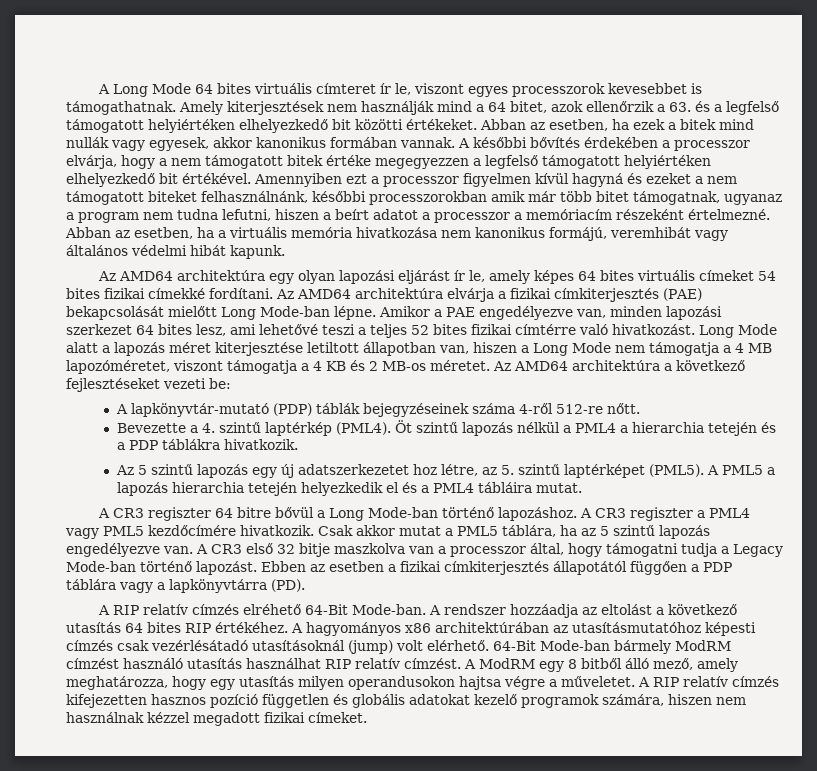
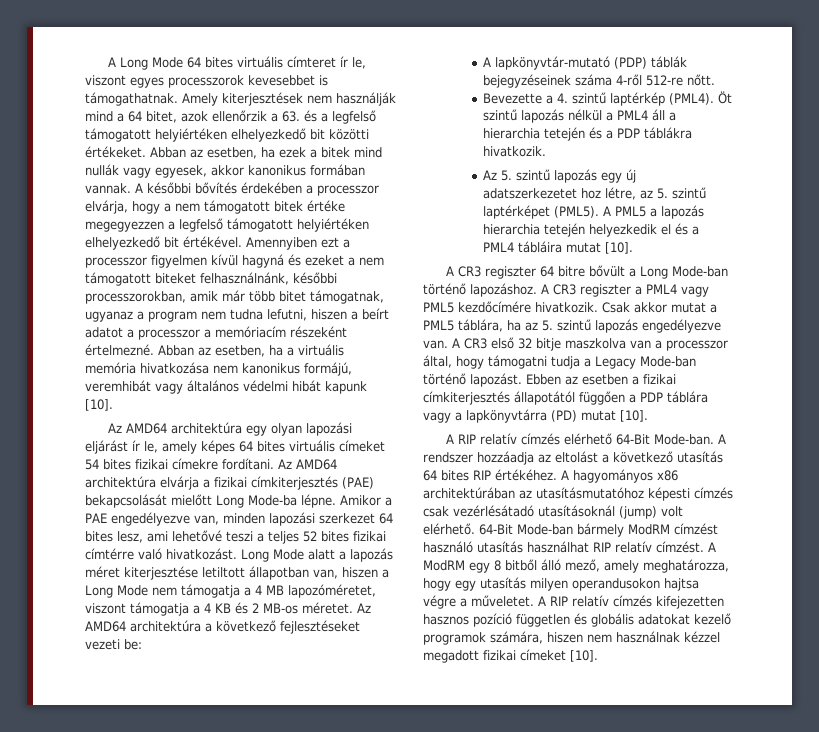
- Amennyiben ezt a processzor figyelmen kívül hagyná és ezeket a nem támogatott biteket felhasználnánk, későbbi processzorokban amik már több bitet támogatnak, ugyanaz a program nem tudna lefutni, hiszen a beírt adatot a processzor a memóriacím részeként értelmezné.
+ Amennyiben ezt a processzor figyelmen kívül hagyná és ezeket a nem támogatott biteket felhasználnánk, későbbi processzorokban, amik már több bitet támogatnak, ugyanaz a program nem tudna lefutni, hiszen a beírt adatot a processzor a memóriacím részeként értelmezné.
- Abban az esetben, ha a virtuális memória hivatkozása nem kanonikus formájú, veremhibát vagy általános védelmi hibát kapunk.
+ Abban az esetben, ha a virtuális memória hivatkozása nem kanonikus formájú, veremhibát vagy általános védelmi hibát kapunk [10].
- Az AMD64 architektúra egy olyan lapozási eljárást ír le, amely képes 64 bites virtuális címeket 54 bites fizikai címekké fordítani.
+ Az AMD64 architektúra egy olyan lapozási eljárást ír le, amely képes 64 bites virtuális címeket 54 bites fizikai címekre fordítani.
- Az AMD64 architektúra elvárja a fizikai címkiterjesztés (PAE) bekapcsolását mielőtt Long Mode-ban lépne.
+ Az AMD64 architektúra elvárja a fizikai címkiterjesztés (PAE) bekapcsolását mielőtt Long Mode-ba lépne.
- Öt szintű lapozás nélkül a PML4 a hierarchia tetején és a PDP táblákra hivatkozik.
+ Öt szintű lapozás nélkül a PML4 áll a hierarchia tetején és a PDP táblákra hivatkozik.
- Az 5 szintű lapozás egy új adatszerkezetet hoz létre, az 5. szintű laptérképet (PML5).
+ Az 5. szintű lapozás egy új adatszerkezetet hoz létre, az 5. szintű laptérképet (PML5).
- A PML5 a lapozás hierarchia tetején helyezkedik el és a PML4 tábláira mutat.
+ A PML5 a lapozás hierarchia tetején helyezkedik el és a PML4 tábláira mutat [10].
- A CR3 regiszter 64 bitre bővül a Long Mode-ban történő lapozáshoz.
+ A CR3 regiszter 64 bitre bővült a Long Mode-ban történő lapozáshoz.
- Csak akkor mutat a PML5 táblára, ha az 5 szintű lapozás engedélyezve van.
+ Csak akkor mutat a PML5 táblára, ha az 5. szintű lapozás engedélyezve van.
- Ebben az esetben a fizikai címkiterjesztés állapotától függően a PDP táblára vagy a lapkönyvtárra (PD).
- A RIP relatív címzés elréhető 64-Bit Mode-ban.
+ Ebben az esetben a fizikai címkiterjesztés állapotától függően a PDP táblára vagy a lapkönyvtárra (PD) mutat [10].
+ A RIP relatív címzés elérhető 64-Bit Mode-ban.
- A RIP relatív címzés kifejezetten hasznos pozíció független és globális adatokat kezelő programok számára, hiszen nem használnak kézzel megadott fizikai címeket.
+ A RIP relatív címzés kifejezetten hasznos pozíció független és globális adatokat kezelő programok számára, hiszen nem használnak kézzel megadott fizikai címeket [10].

